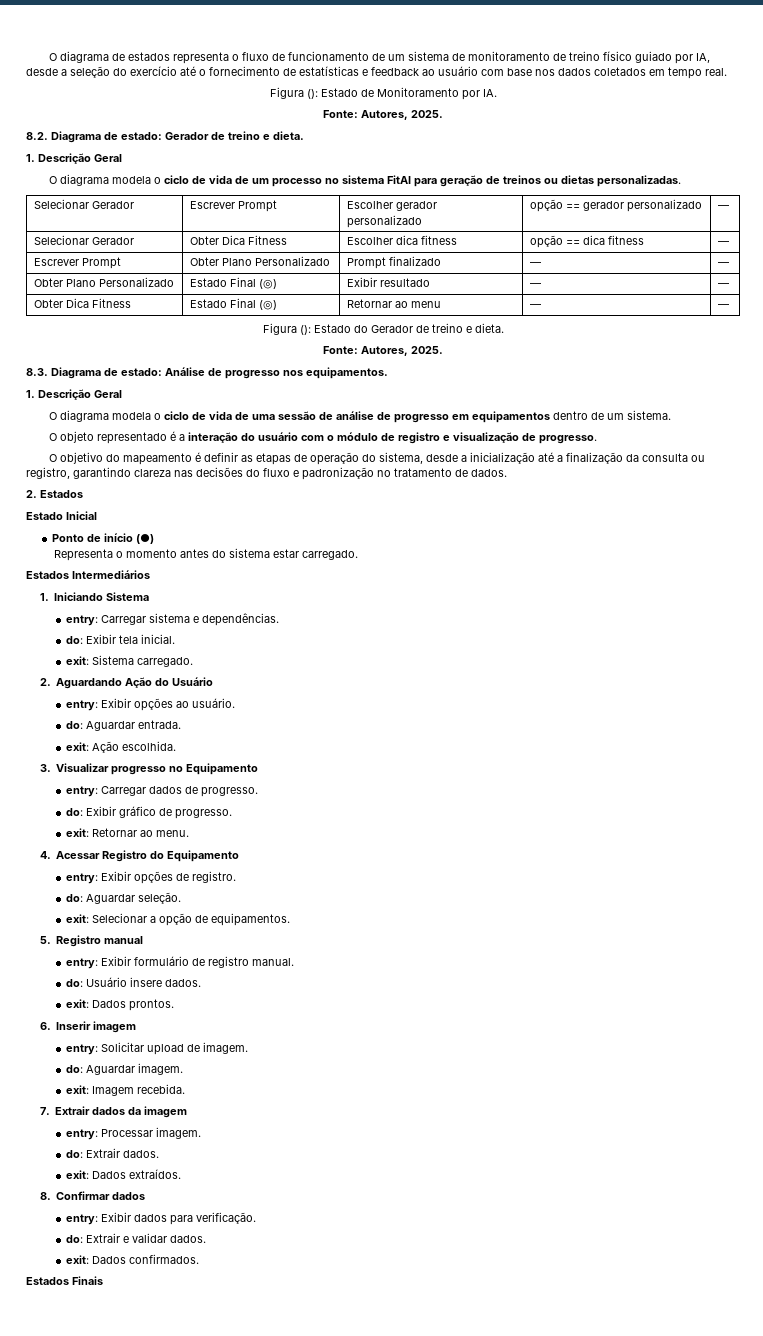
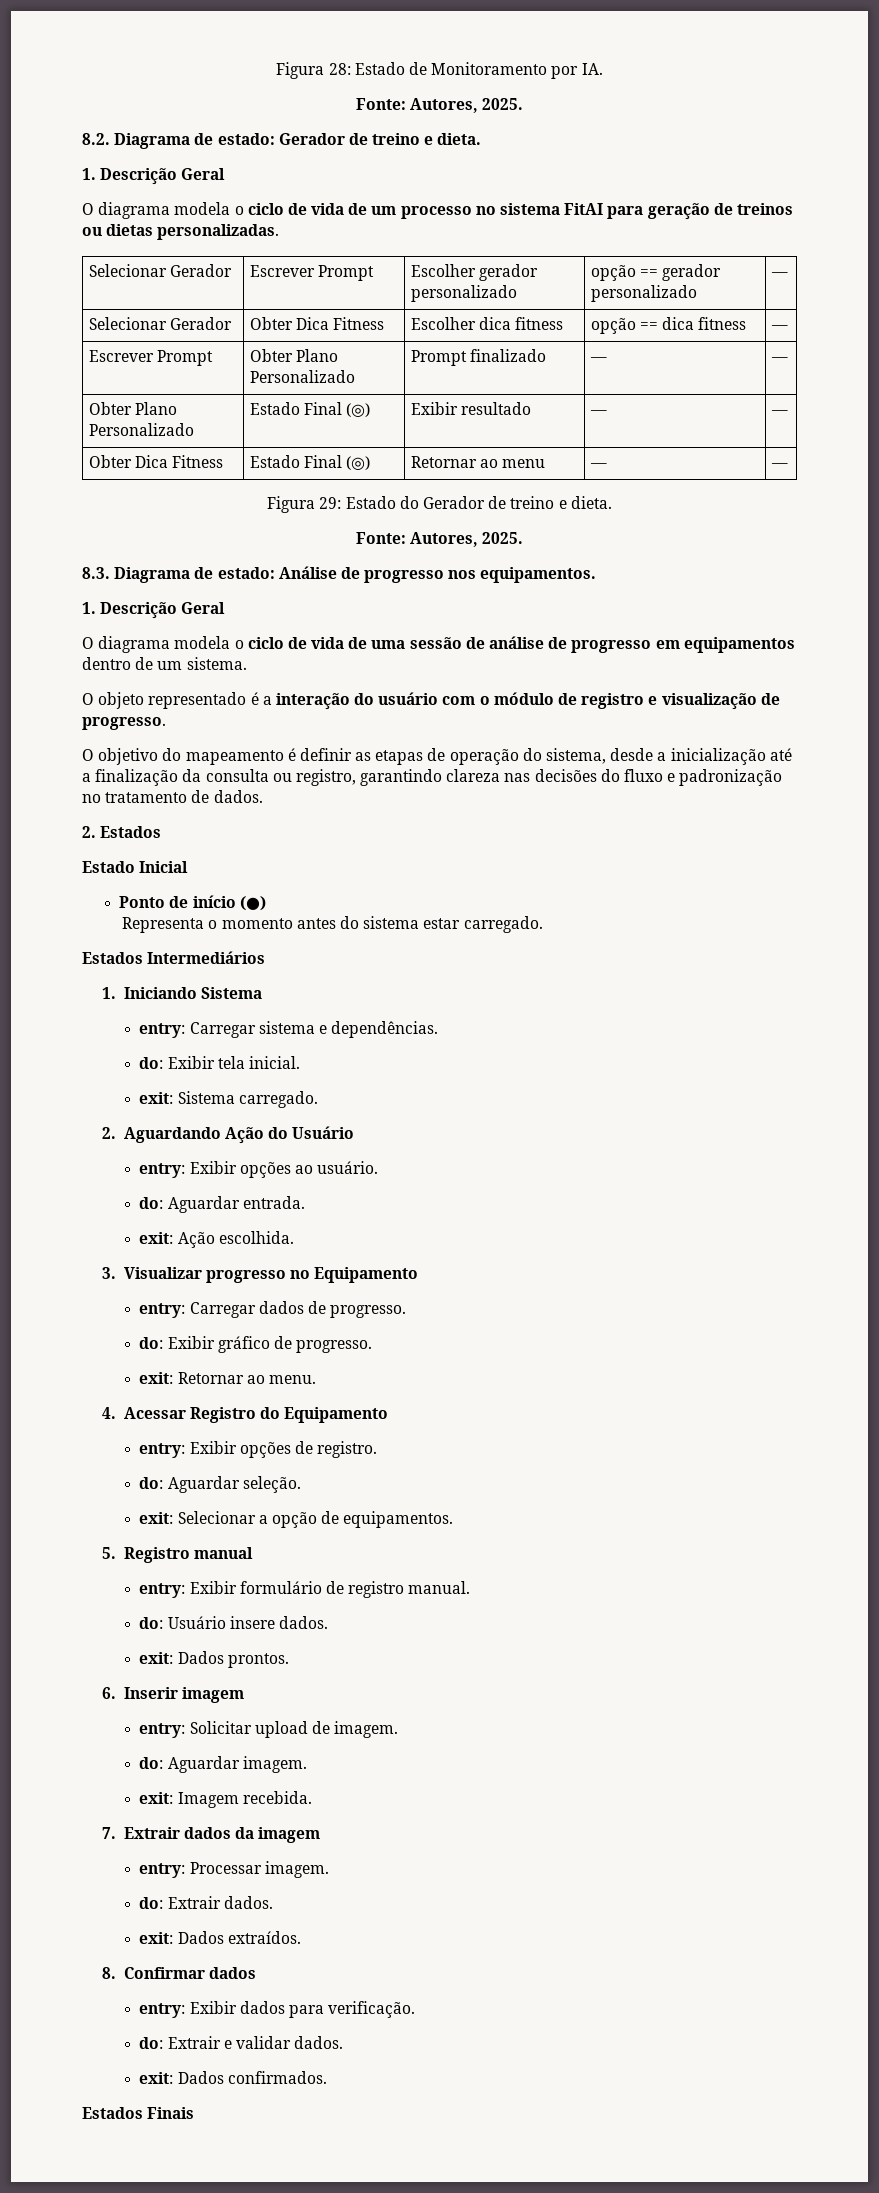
- O diagrama de estados representa o fluxo de funcionamento de um sistema de monitoramento de treino físico guiado por IA, desde a seleção do exercício até o fornecimento de estatísticas e feedback ao usuário com base nos dados coletados em tempo real.
- Figura (): Estado de Monitoramento por IA.
+ Figura 28: Estado de Monitoramento por IA.
- Figura (): Estado do Gerador de treino e dieta.
+ Figura 29: Estado do Gerador de treino e dieta.

